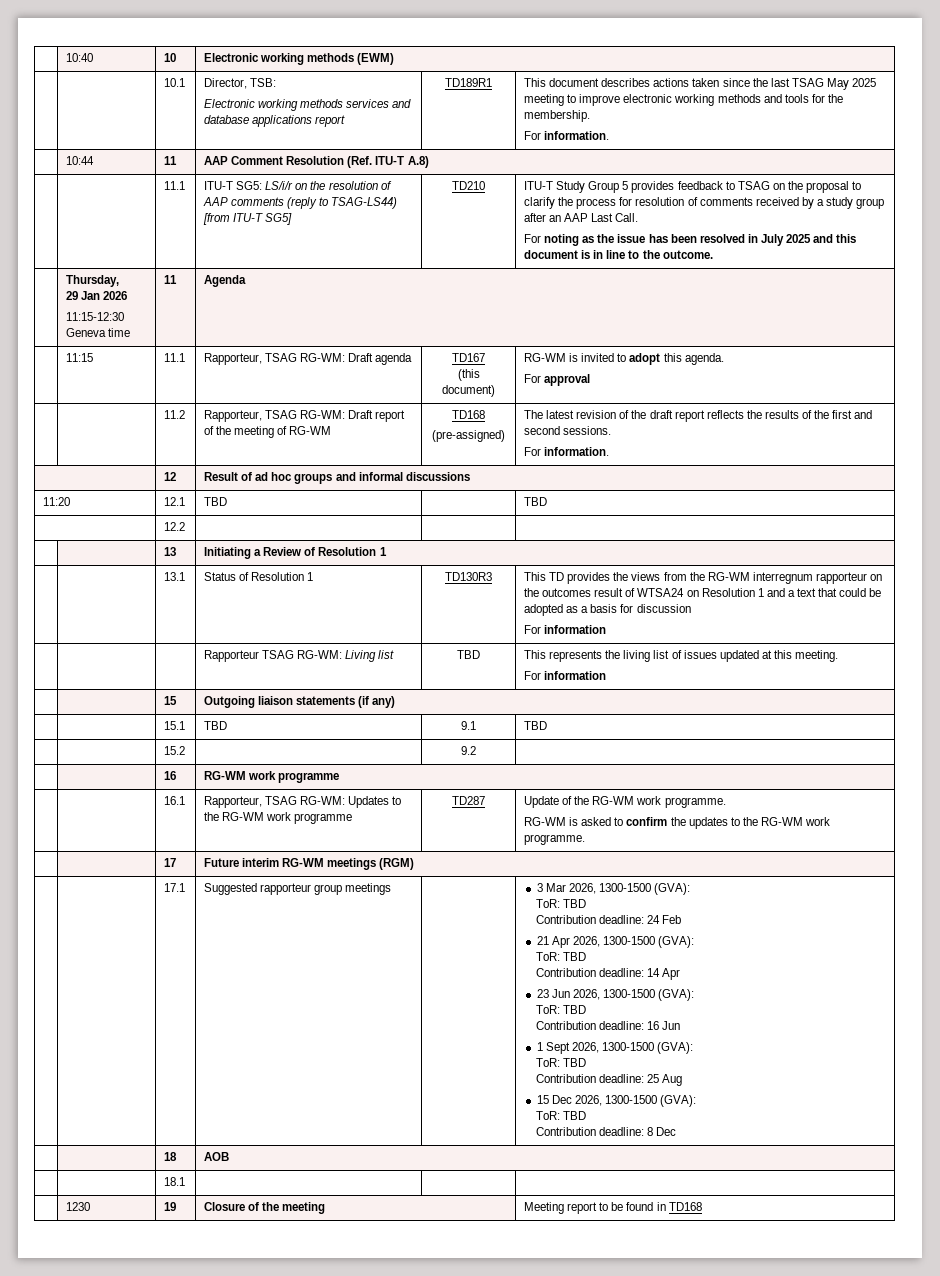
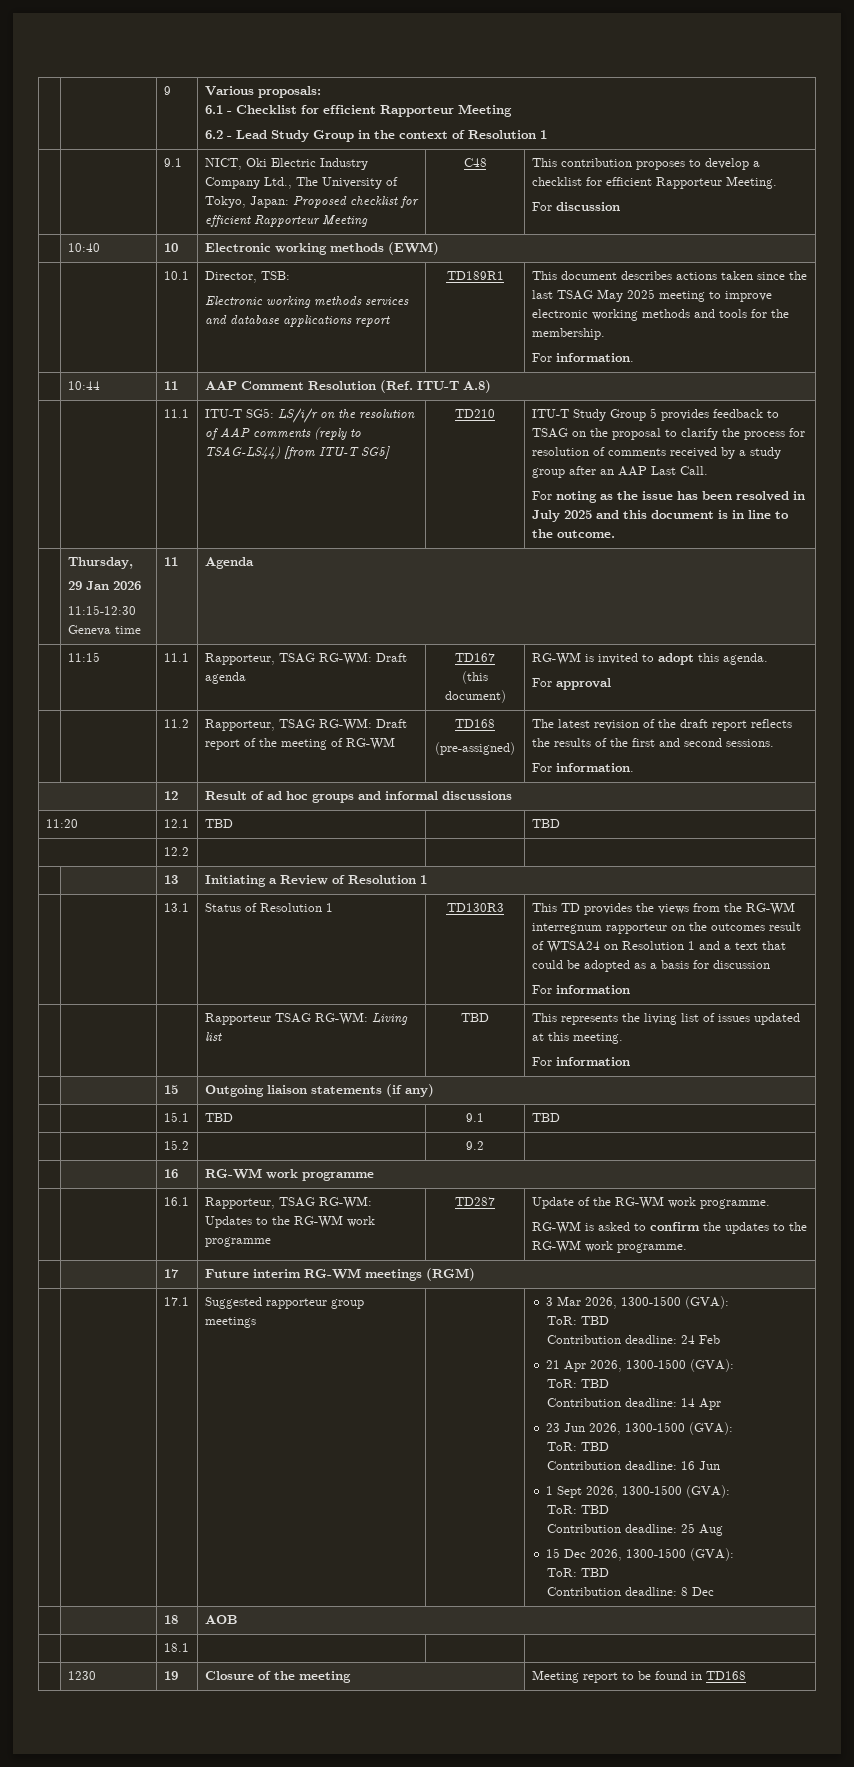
+ | | 9 | Various proposals:
+ 6.1 - Checklist for efficient Rapporteur Meeting
+ 6.2 - Lead Study Group in the context of Resolution 1
+ | | 9.1 | NICT, Oki Electric Industry Company Ltd., The University of Tokyo, Japan: Proposed checklist for efficient Rapporteur Meeting | C48 | This contribution proposes to develop a checklist for efficient Rapporteur Meeting.
+ For discussion

